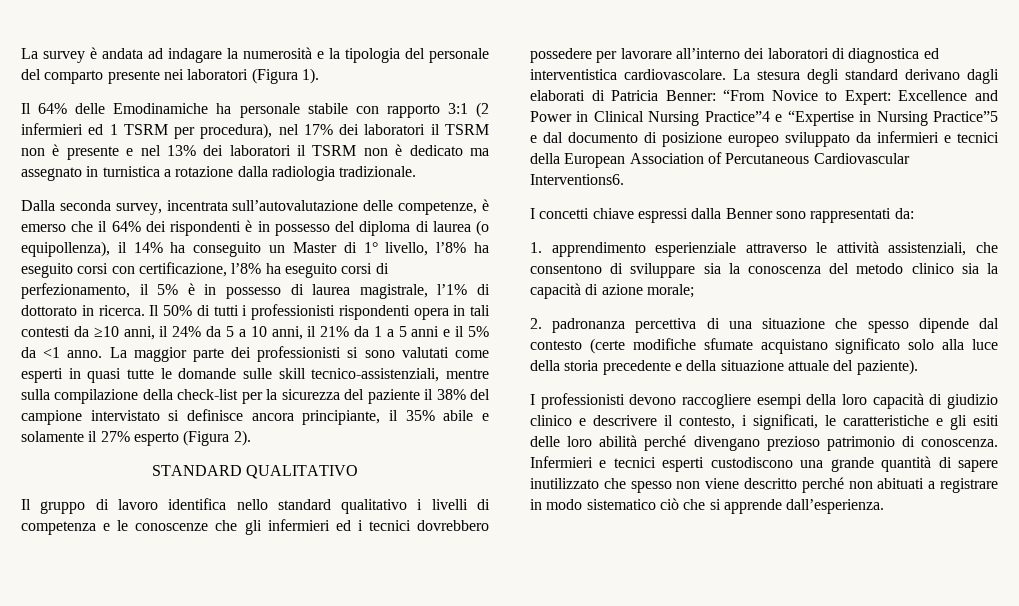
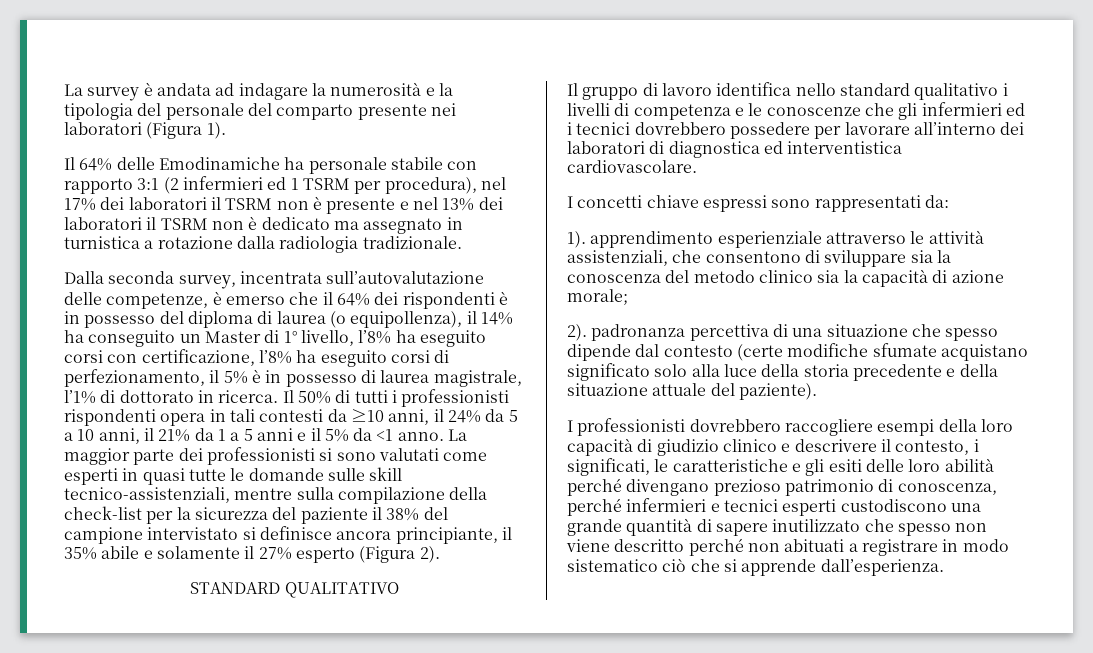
- La stesura degli standard derivano dagli elaborati di Patricia Benner: “From Novice to Expert: Excellence and Power in Clinical Nursing Practice”4 e “Expertise in Nursing Practice”5 e dal documento di posizione europeo sviluppato da infermieri e tecnici della European Association of Percutaneous Cardiovascular Interventions6.
- I concetti chiave espressi dalla Benner sono rappresentati da:
+ I concetti chiave espressi sono rappresentati da:
- 1. apprendimento esperienziale attraverso le attività assistenziali, che consentono di sviluppare sia la conoscenza del metodo clinico sia la capacità di azione morale;
+ 1). apprendimento esperienziale attraverso le attività assistenziali, che consentono di sviluppare sia la conoscenza del metodo clinico sia la capacità di azione morale;
- 2. padronanza percettiva di una situazione che spesso dipende dal contesto (certe modifiche sfumate acquistano significato solo alla luce della storia precedente e della situazione attuale del paziente).
+ 2). padronanza percettiva di una situazione che spesso dipende dal contesto (certe modifiche sfumate acquistano significato solo alla luce della storia precedente e della situazione attuale del paziente).
- I professionisti devono raccogliere esempi della loro capacità di giudizio clinico e descrivere il contesto, i significati, le caratteristiche e gli esiti delle loro abilità perché divengano prezioso patrimonio di conoscenza. Infermieri e tecnici esperti custodiscono una grande quantità di sapere inutilizzato che spesso non viene descritto perché non abituati a registrare in modo sistematico ciò che si apprende dall’esperienza.
+ I professionisti dovrebbero raccogliere esempi della loro capacità di giudizio clinico e descrivere il contesto, i significati, le caratteristiche e gli esiti delle loro abilità perché divengano prezioso patrimonio di conoscenza, perché infermieri e tecnici esperti custodiscono una grande quantità di sapere inutilizzato che spesso non viene descritto perché non abituati a registrare in modo sistematico ciò che si apprende dall’esperienza.

